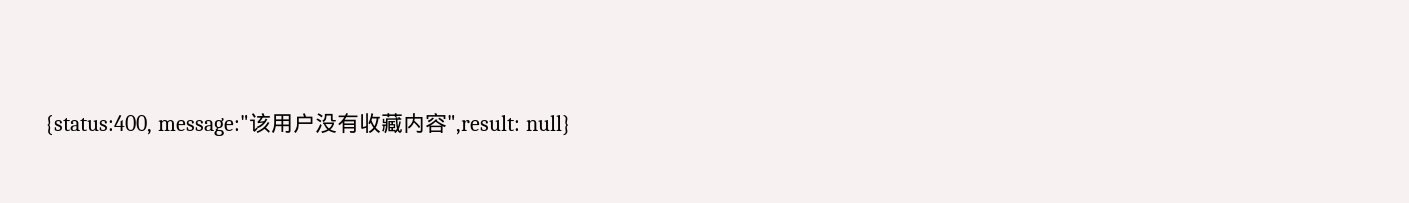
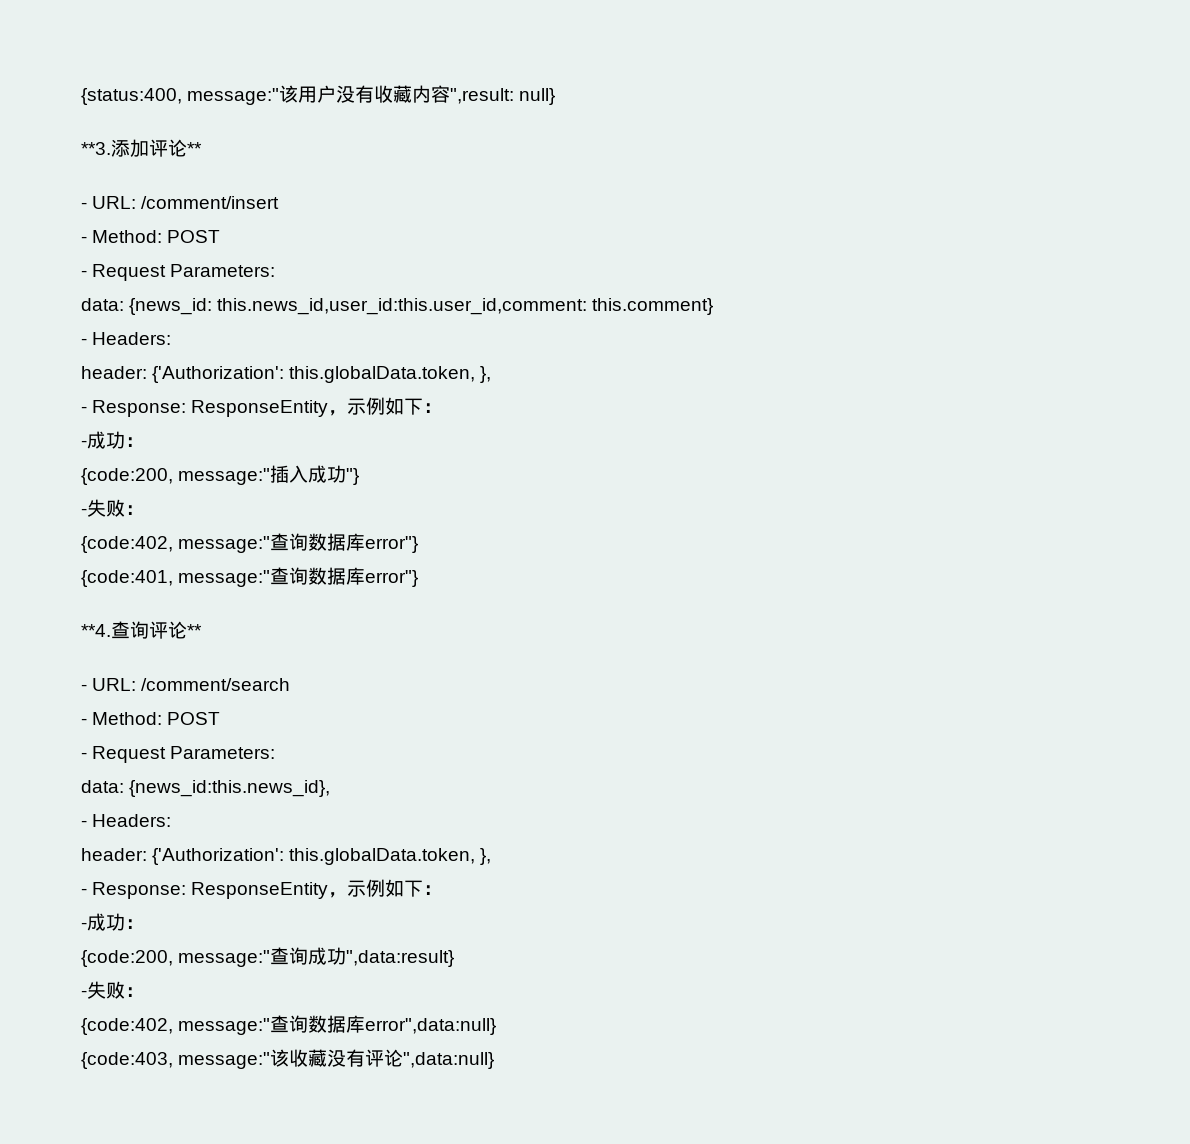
+ **3.添加评论**
+ - URL: /comment/insert
+ - Method: POST
+ - Request Parameters:
+ data: {news_id: this.news_id,user_id:this.user_id,comment: this.comment}
+ - Headers:
+ header: {'Authorization': this.globalData.token, },
+ - Response: ResponseEntity，示例如下：
+ -成功：
+ {code:200, message:"插入成功"}
+ -失败：
+ {code:402, message:"查询数据库error"}
+ {code:401, message:"查询数据库error"}
+ **4.查询评论**
+ - URL: /comment/search
+ - Method: POST
+ - Request Parameters:
+ data: {news_id:this.news_id},
+ - Headers:
+ header: {'Authorization': this.globalData.token, },
+ - Response: ResponseEntity，示例如下：
+ -成功：
+ {code:200, message:"查询成功",data:result}
+ -失败：
+ {code:402, message:"查询数据库error",data:null}
+ {code:403, message:"该收藏没有评论",data:null}

